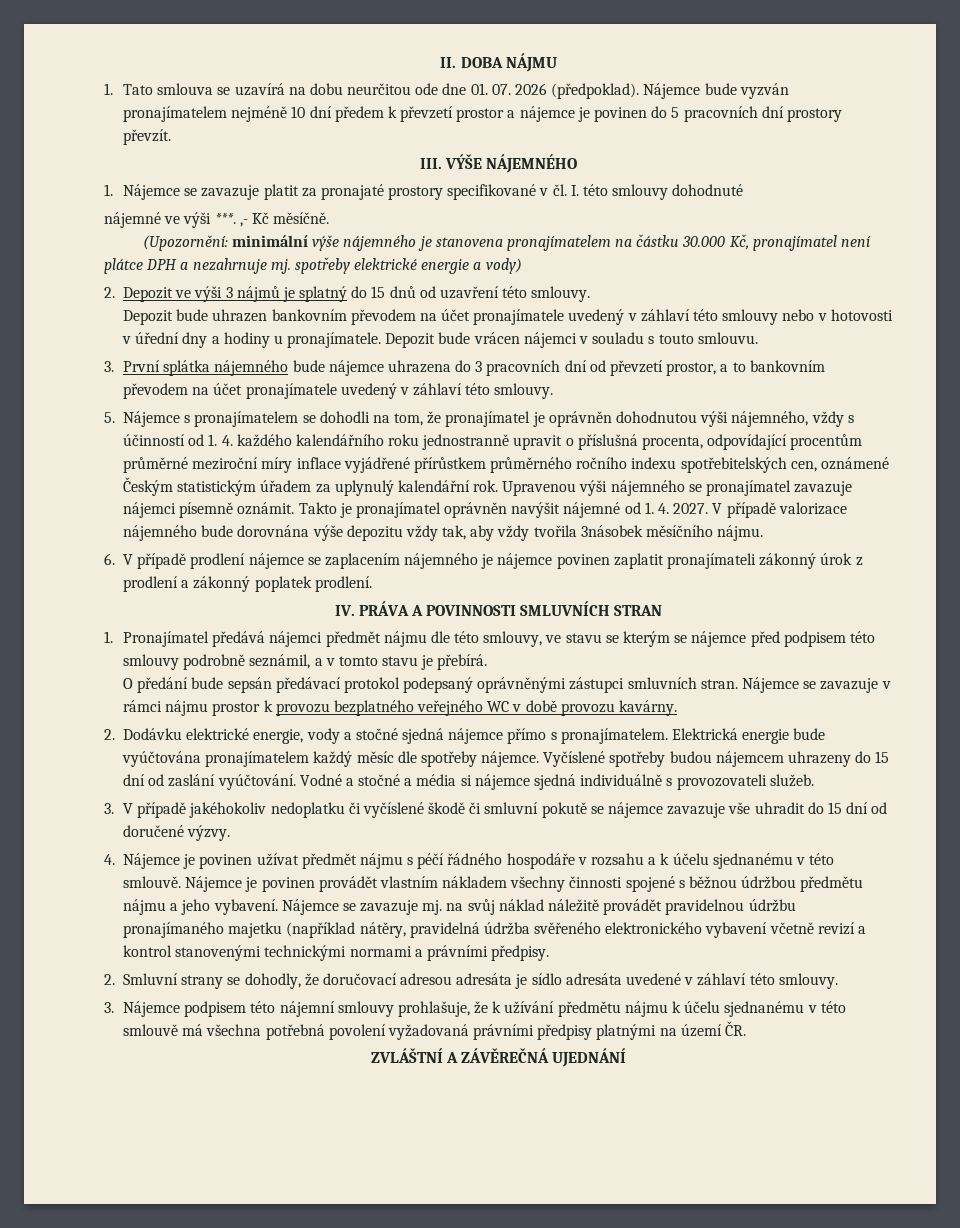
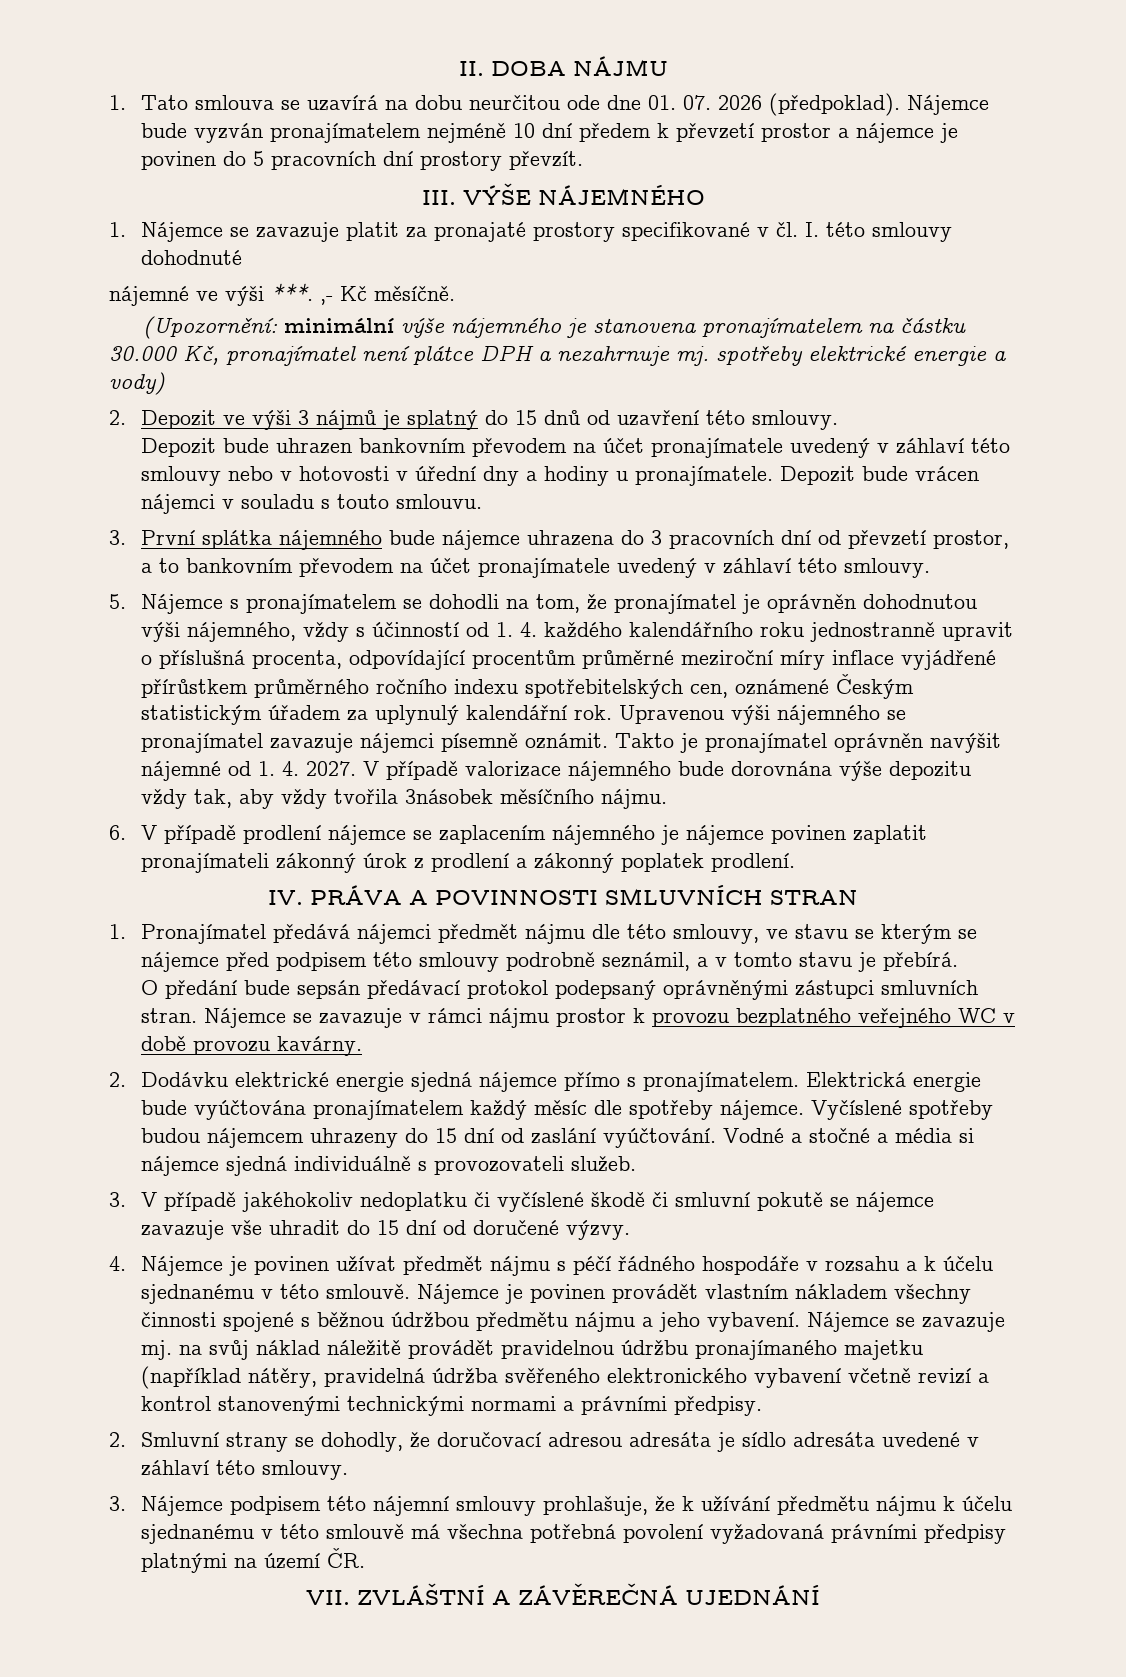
- 2. Dodávku elektrické energie, vody a stočné sjedná nájemce přímo s pronajímatelem.
+ 2. Dodávku elektrické energie sjedná nájemce přímo s pronajímatelem.
- ZVLÁŠTNÍ A ZÁVĚREČNÁ UJEDNÁNÍ
+ VII. ZVLÁŠTNÍ A ZÁVĚREČNÁ UJEDNÁNÍ

